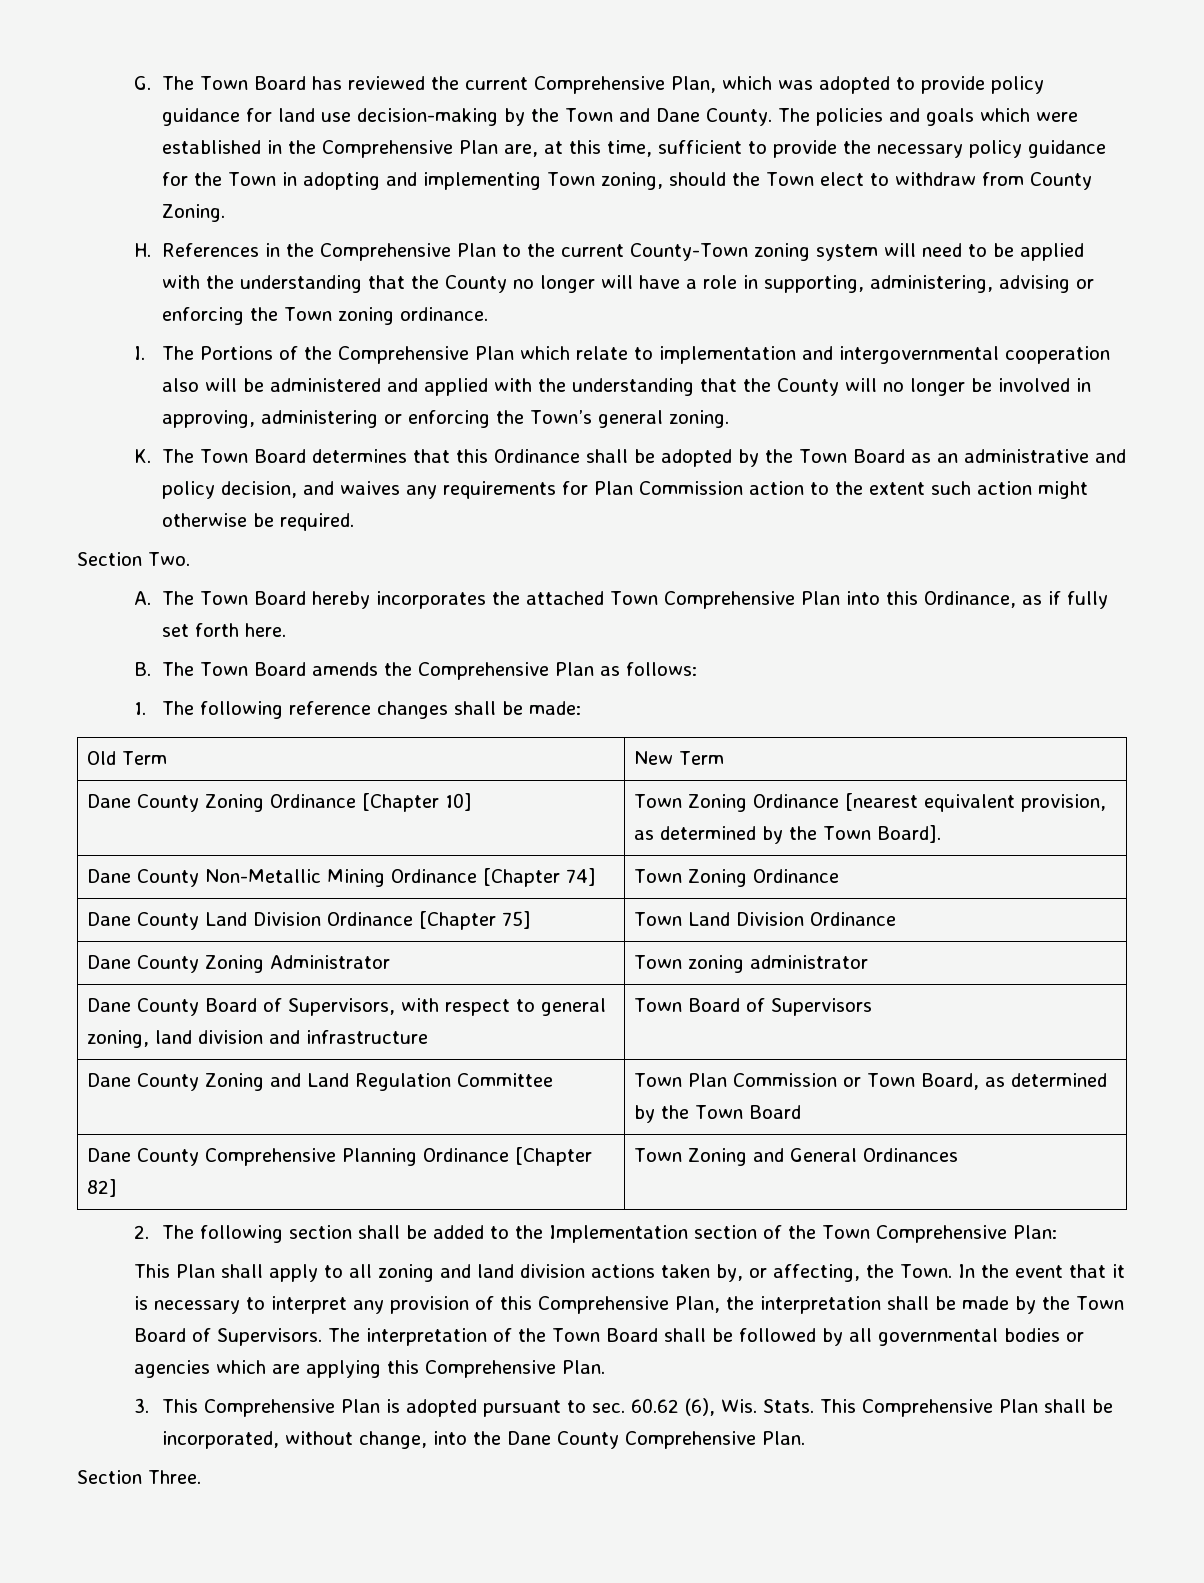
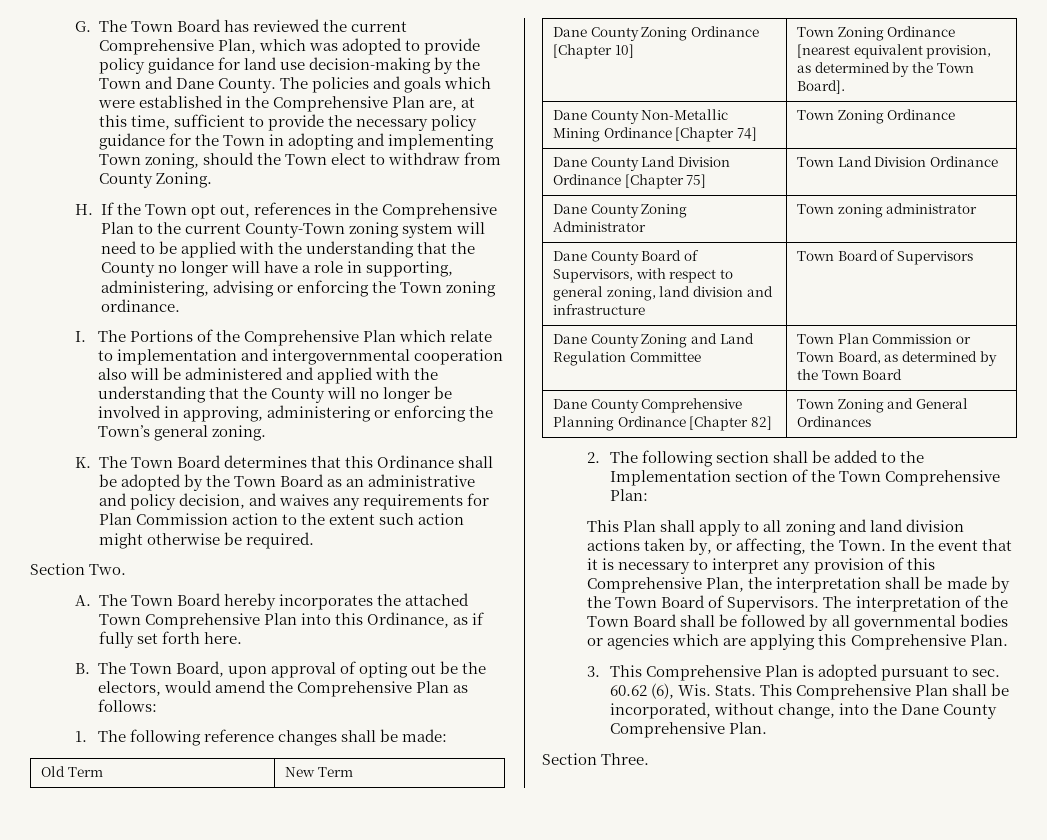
- H. References in the Comprehensive Plan to the current County-Town zoning system will need to be applied with the understanding that the County no longer will have a role in supporting, administering, advising or enforcing the Town zoning ordinance.
+ H. If the Town opt out, references in the Comprehensive Plan to the current County-Town zoning system will need to be applied with the understanding that the County no longer will have a role in supporting, administering, advising or enforcing the Town zoning ordinance.
- B. The Town Board amends the Comprehensive Plan as follows:
+ B. The Town Board, upon approval of opting out be the electors, would amend the Comprehensive Plan as follows:

